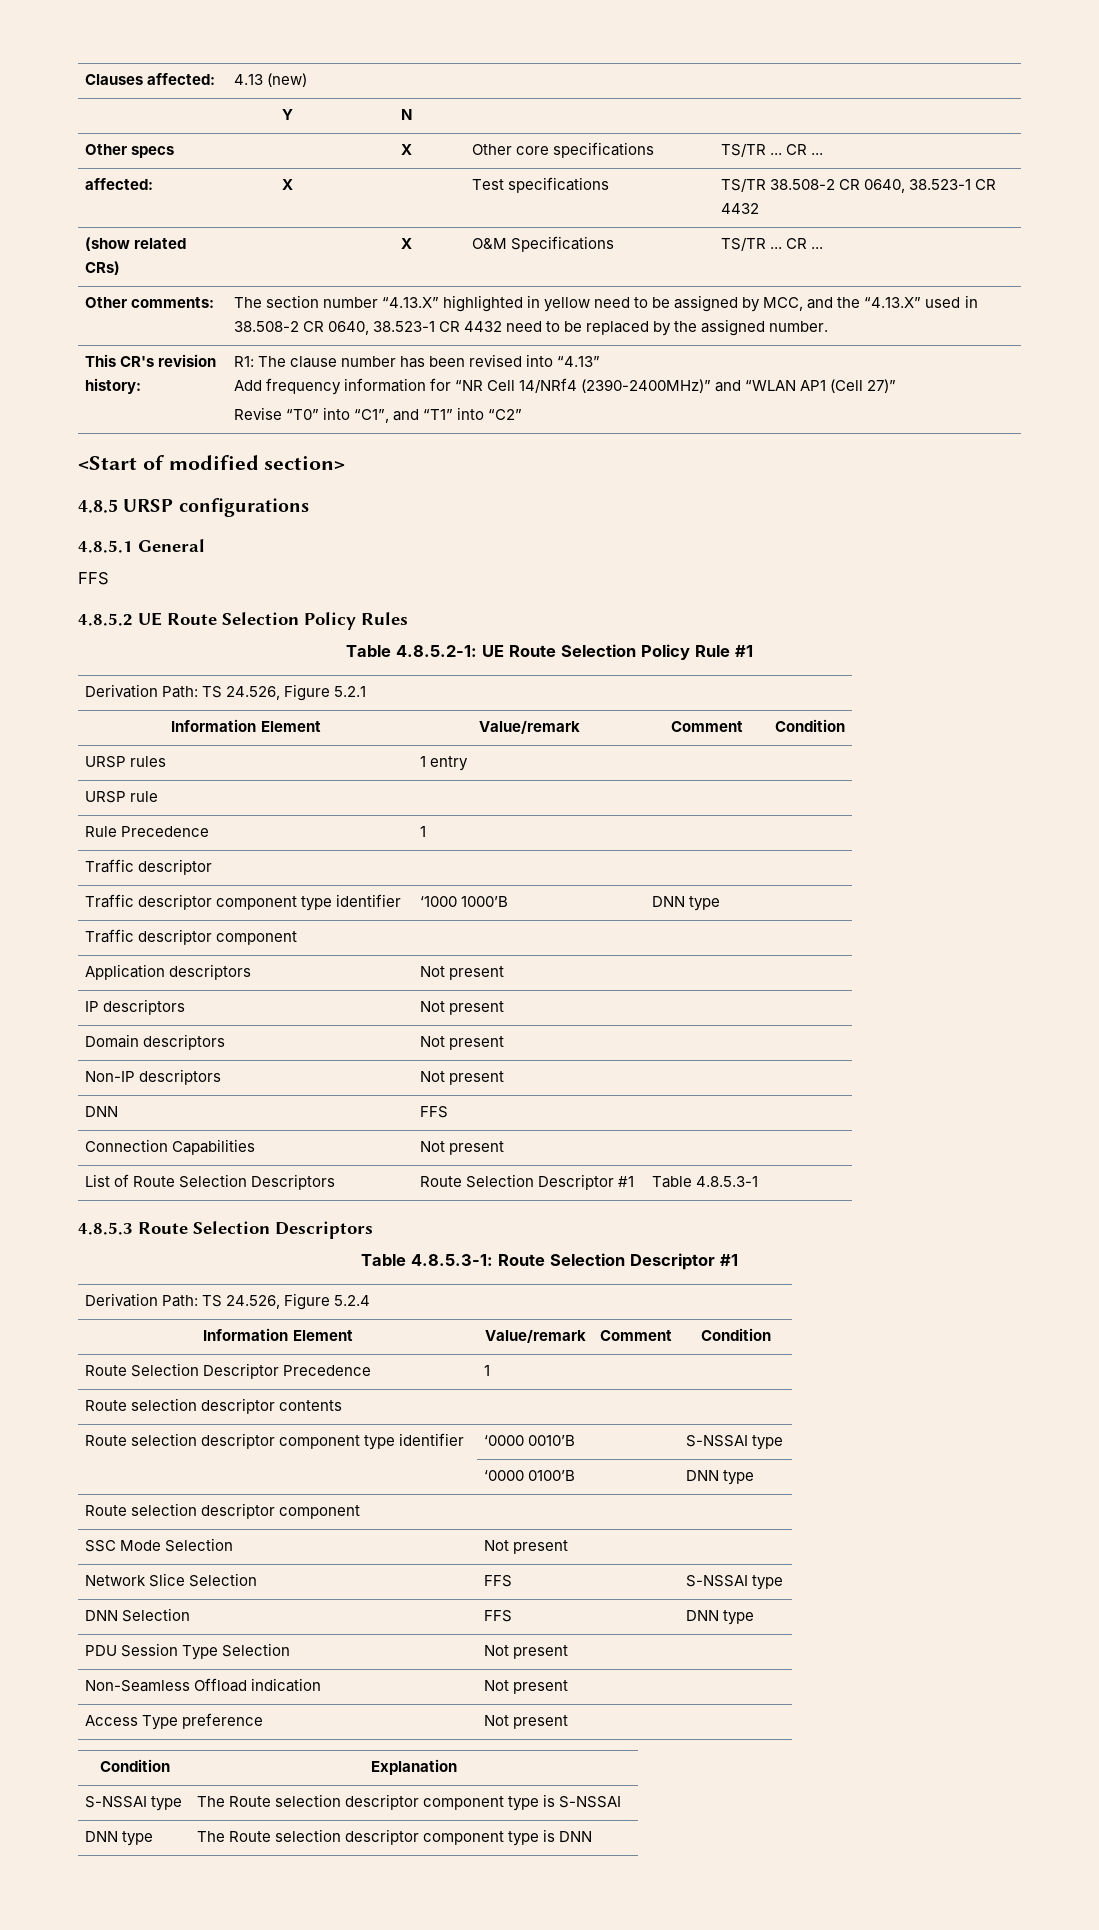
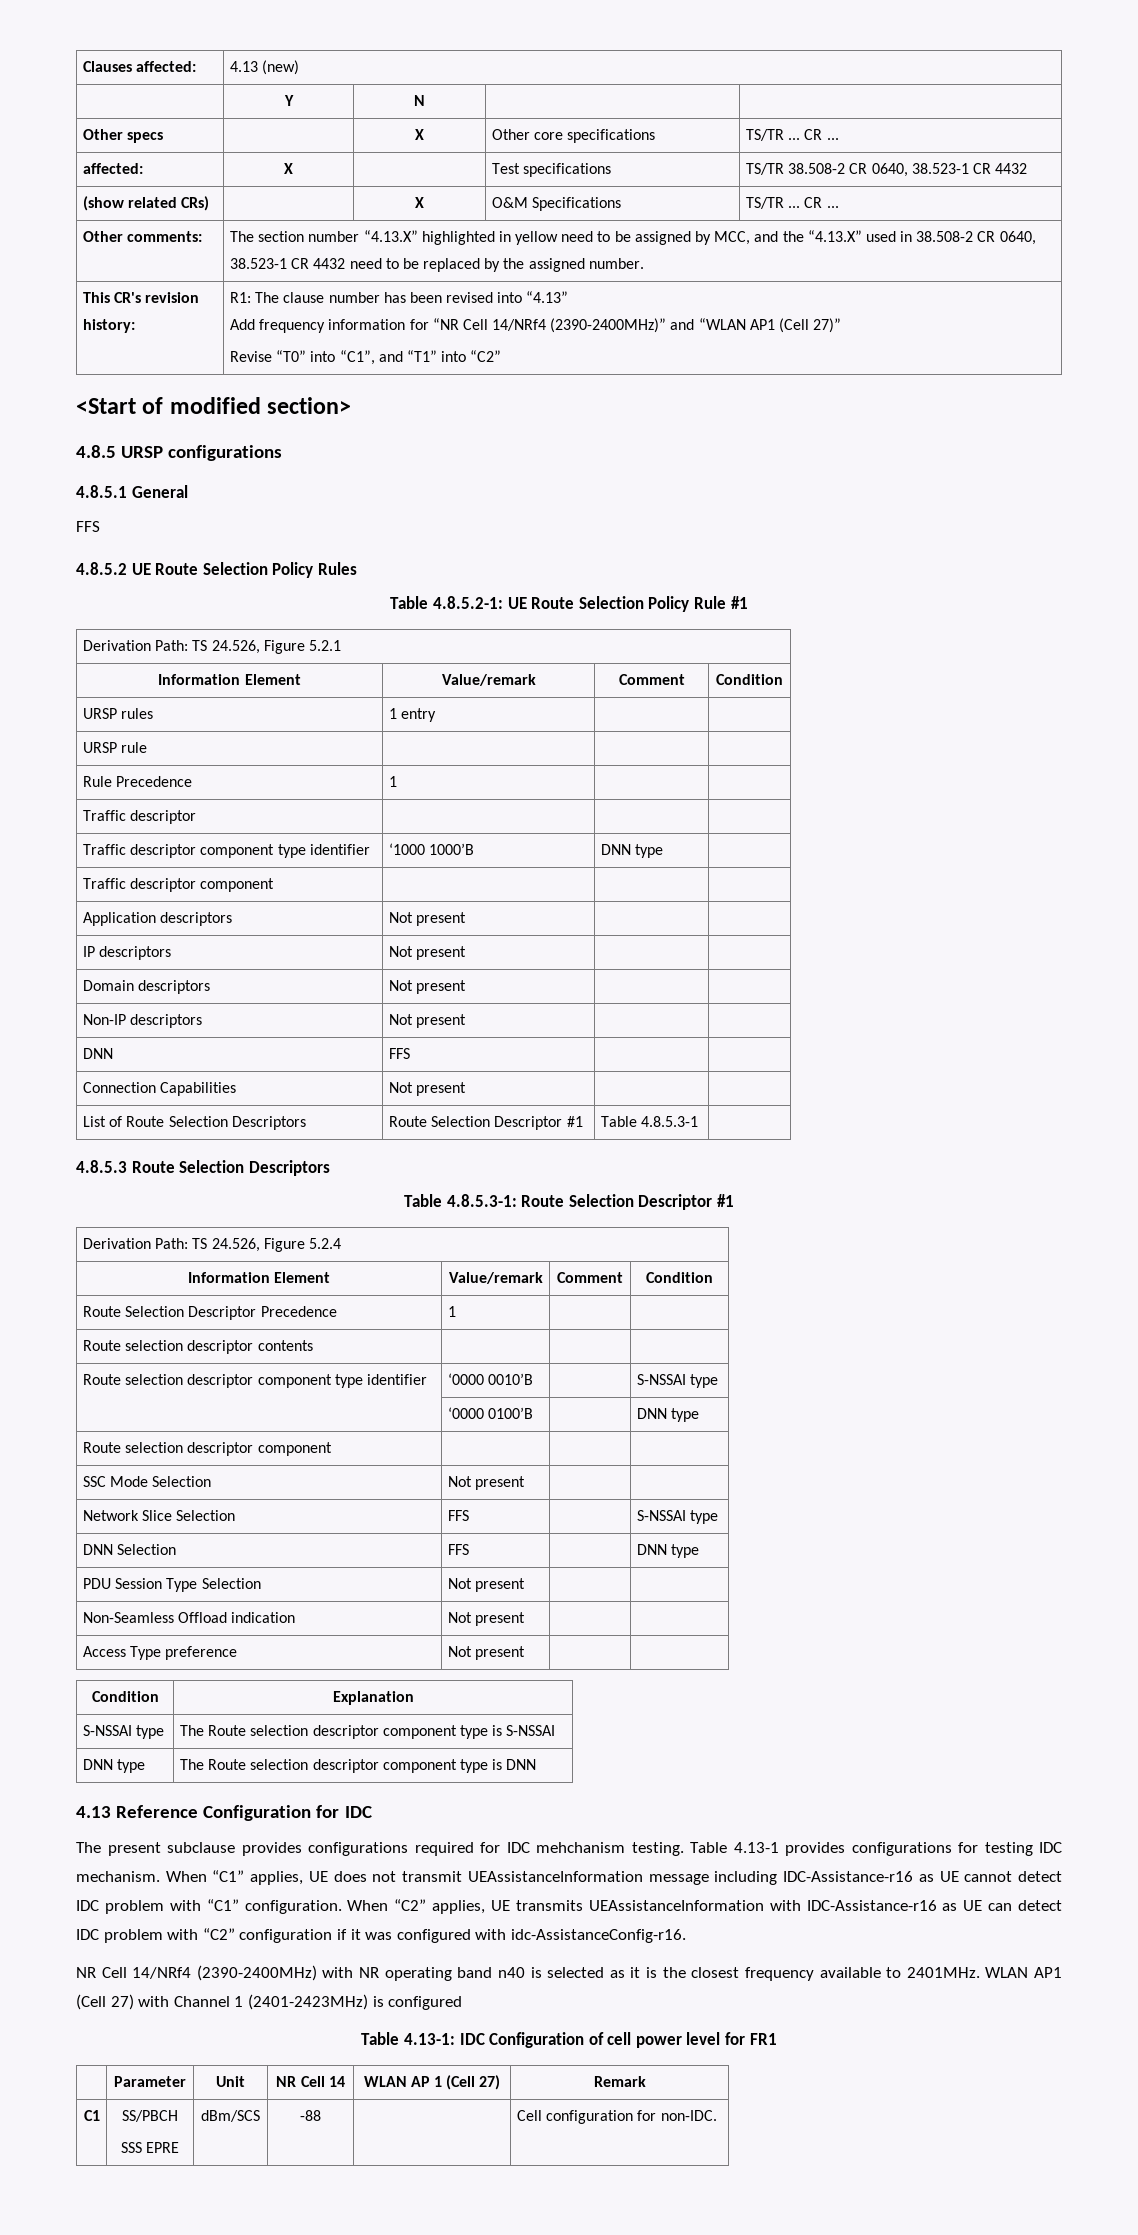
+ 4.13 Reference Configuration for IDC
+ The present subclause provides configurations required for IDC mehchanism testing. Table 4.13-1 provides configurations for testing IDC mechanism. When “C1” applies, UE does not transmit UEAssistanceInformation message including IDC-Assistance-r16 as UE cannot detect IDC problem with “C1” configuration. When “C2” applies, UE transmits UEAssistanceInformation with IDC-Assistance-r16 as UE can detect IDC problem with “C2” configuration if it was configured with idc-AssistanceConfig-r16.
+ NR Cell 14/NRf4 (2390-2400MHz) with NR operating band n40 is selected as it is the closest frequency available to 2401MHz. WLAN AP1 (Cell 27) with Channel 1 (2401-2423MHz) is configured
+ Table 4.13-1: IDC Configuration of cell power level for FR1
+ | Parameter | Unit | NR Cell 14 | WLAN AP 1 (Cell 27) | Remark
+ C1 | SS/PBCH
+ SSS EPRE | dBm/SCS | -88 | | Cell configuration for non-IDC.

